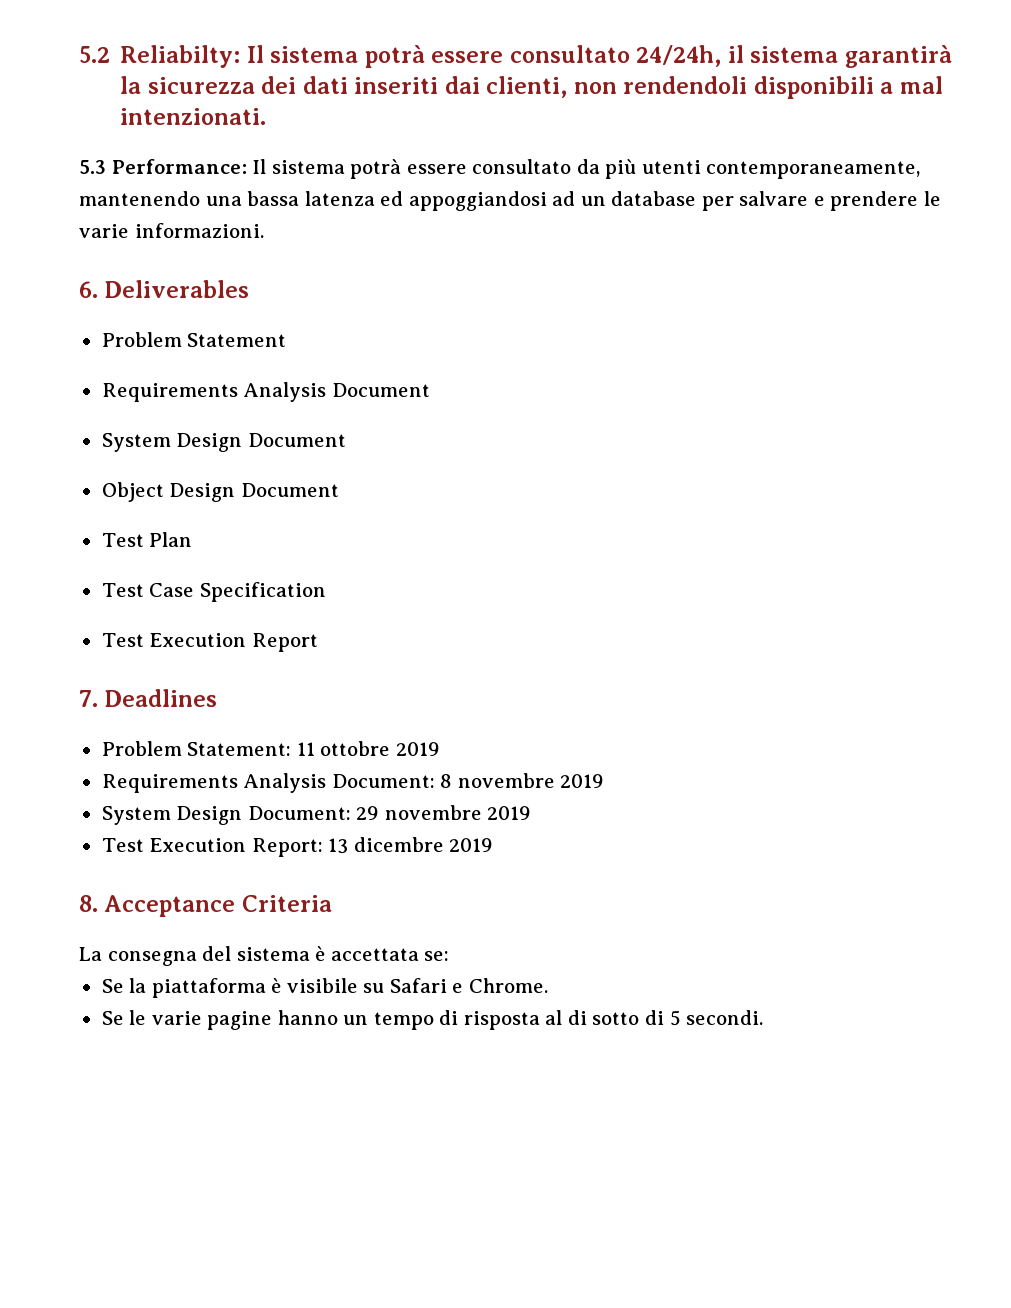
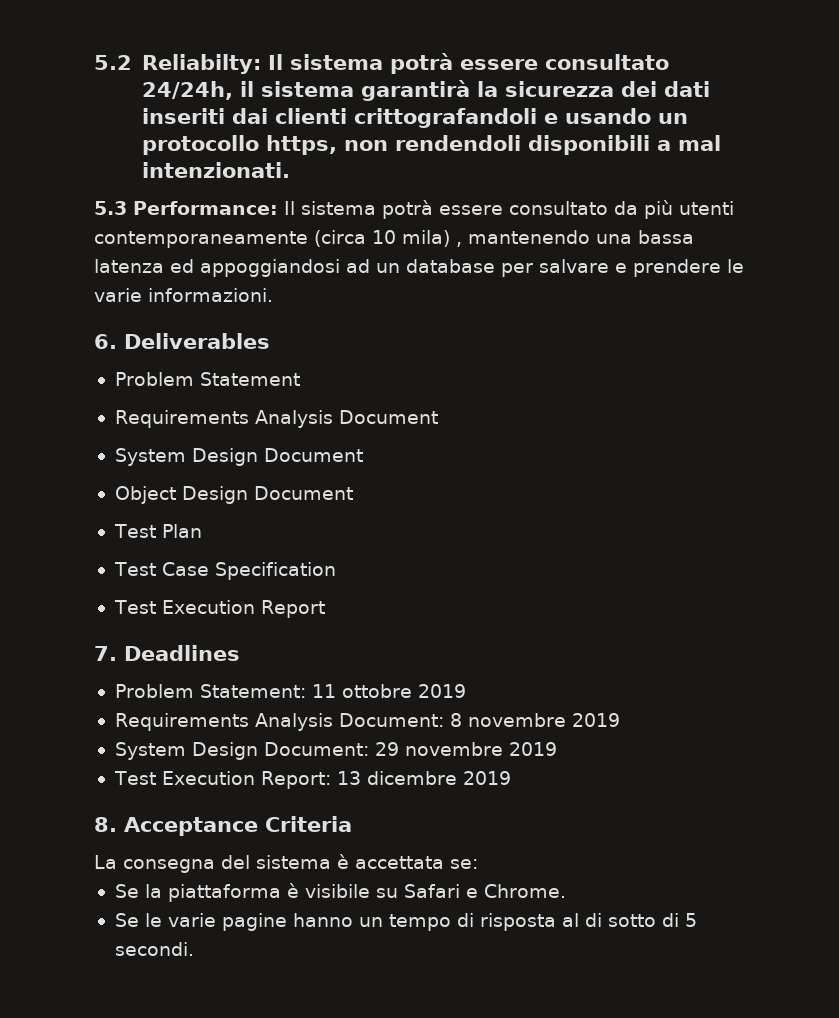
- 5.2 Reliabilty: Il sistema potrà essere consultato 24/24h, il sistema garantirà la sicurezza dei dati inseriti dai clienti, non rendendoli disponibili a mal intenzionati.
+ 5.2 Reliabilty: Il sistema potrà essere consultato 24/24h, il sistema garantirà la sicurezza dei dati inseriti dai clienti crittografandoli e usando un protocollo https, non rendendoli disponibili a mal intenzionati.
- 5.3 Performance: Il sistema potrà essere consultato da più utenti contemporaneamente, mantenendo una bassa latenza ed appoggiandosi ad un database per salvare e prendere le varie informazioni.
+ 5.3 Performance: Il sistema potrà essere consultato da più utenti contemporaneamente (circa 10 mila) , mantenendo una bassa latenza ed appoggiandosi ad un database per salvare e prendere le varie informazioni.

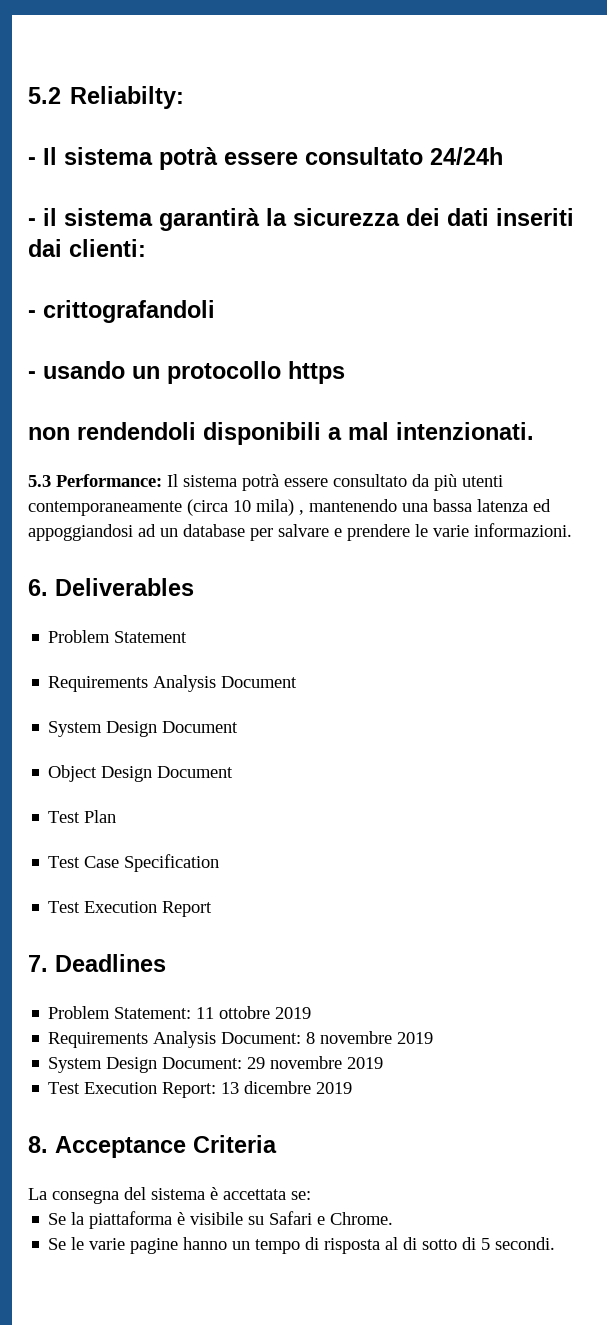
- 5.2 Reliabilty: Il sistema potrà essere consultato 24/24h, il sistema garantirà la sicurezza dei dati inseriti dai clienti crittografandoli e usando un protocollo https, non rendendoli disponibili a mal intenzionati.
+ 5.2 Reliabilty:
+ - Il sistema potrà essere consultato 24/24h
+ - il sistema garantirà la sicurezza dei dati inseriti dai clienti:
+ - crittografandoli
+ - usando un protocollo https
+ non rendendoli disponibili a mal intenzionati.

